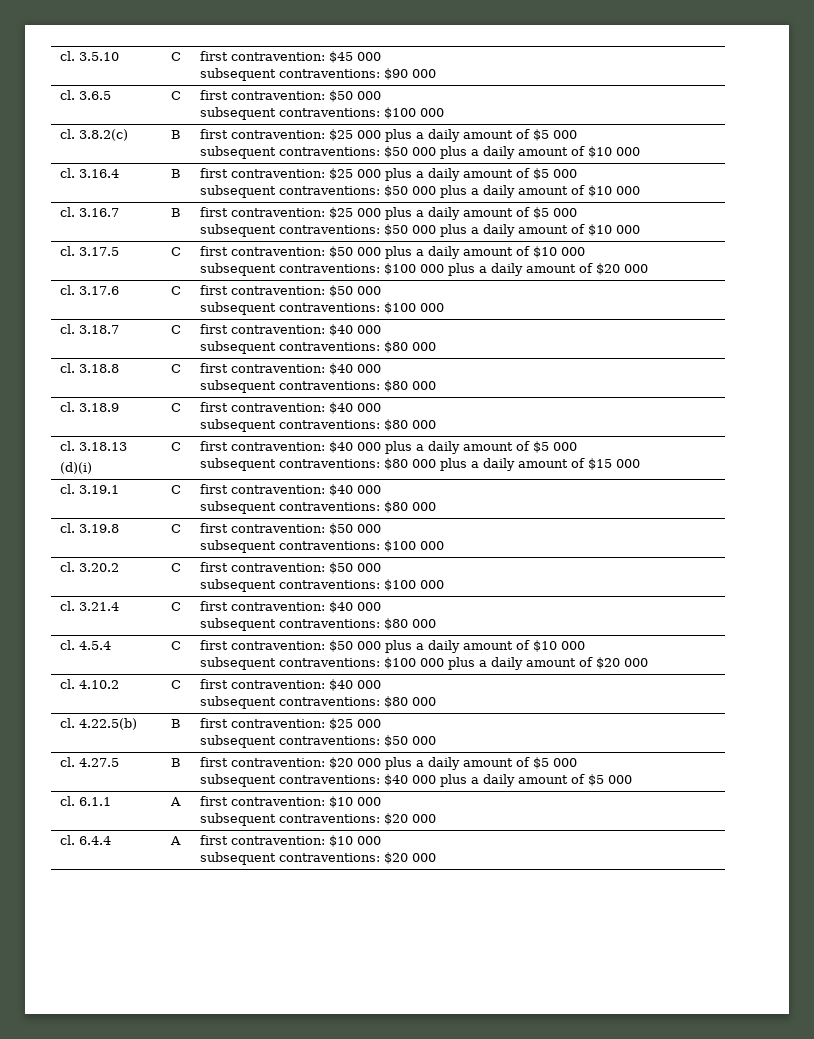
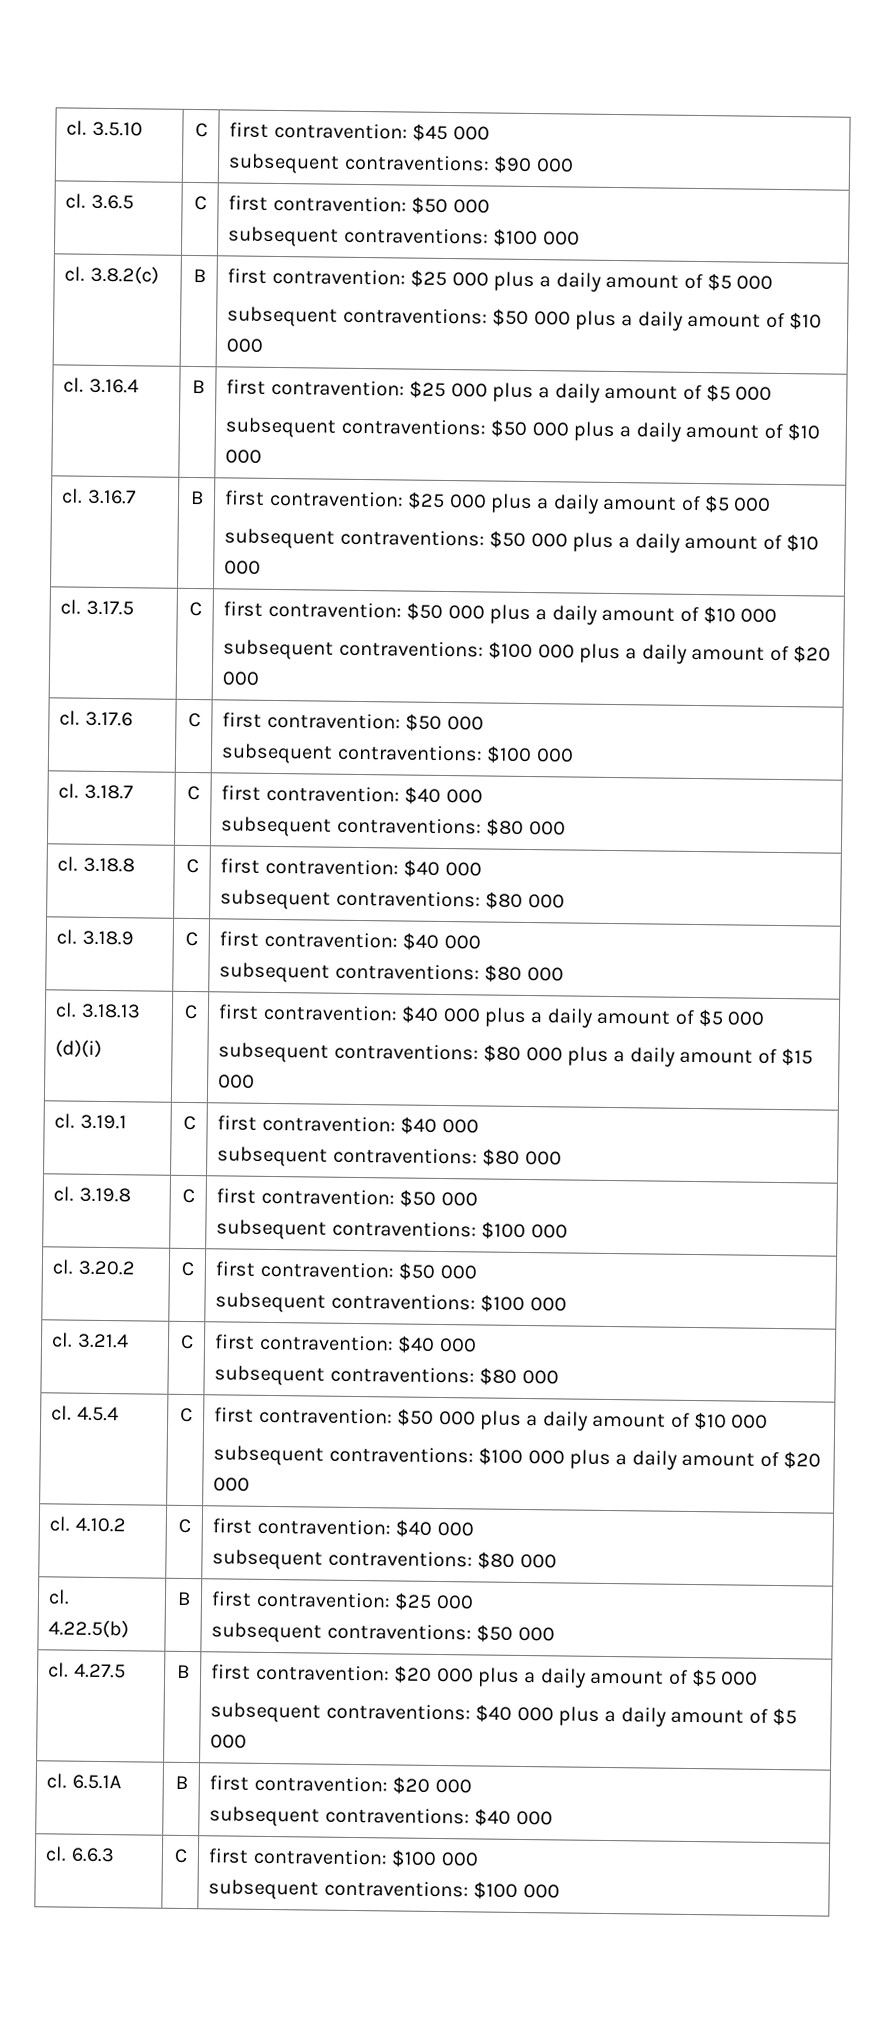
- cl. 6.1.1 | A | first contravention: $10 000
- subsequent contraventions: $20 000
- cl. 6.4.4 | A | first contravention: $10 000
- subsequent contraventions: $20 000
+ cl. 6.5.1A | B | first contravention: $20 000
+ subsequent contraventions: $40 000
+ cl. 6.6.3 | C | first contravention: $100 000
+ subsequent contraventions: $100 000

